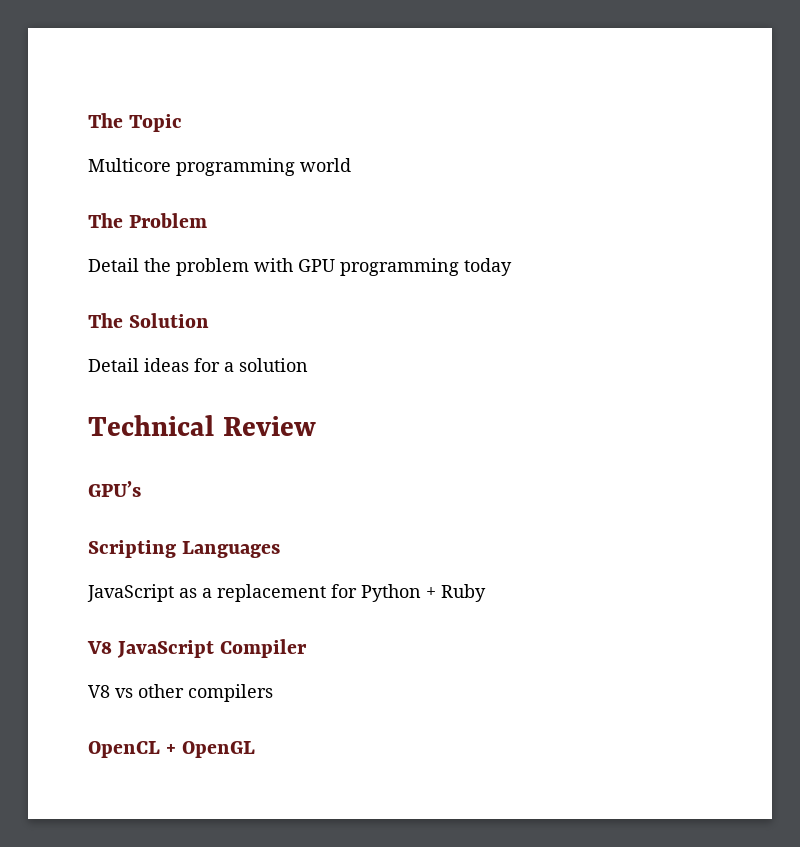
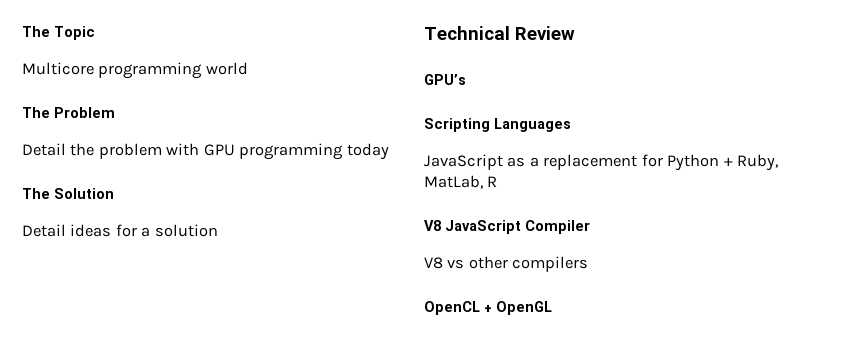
- JavaScript as a replacement for Python + Ruby
+ JavaScript as a replacement for Python + Ruby, MatLab, R

